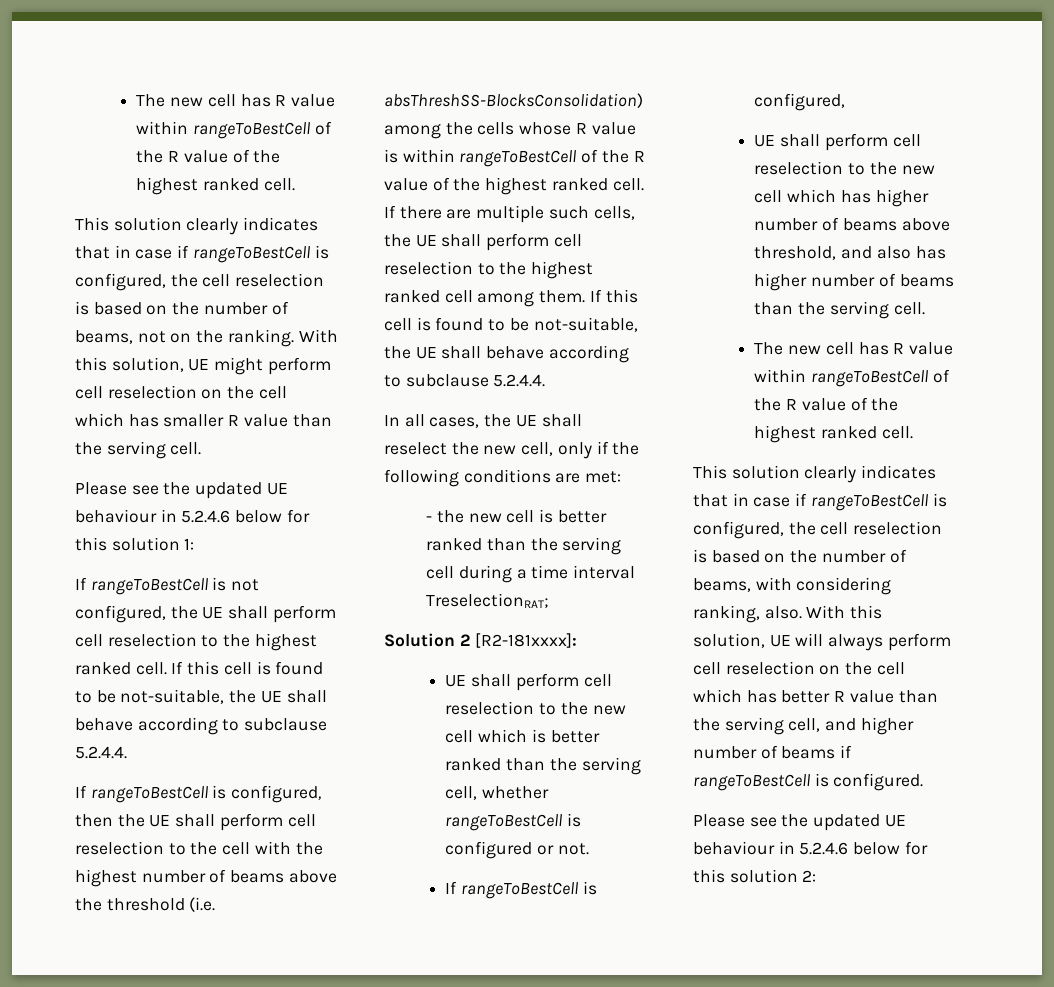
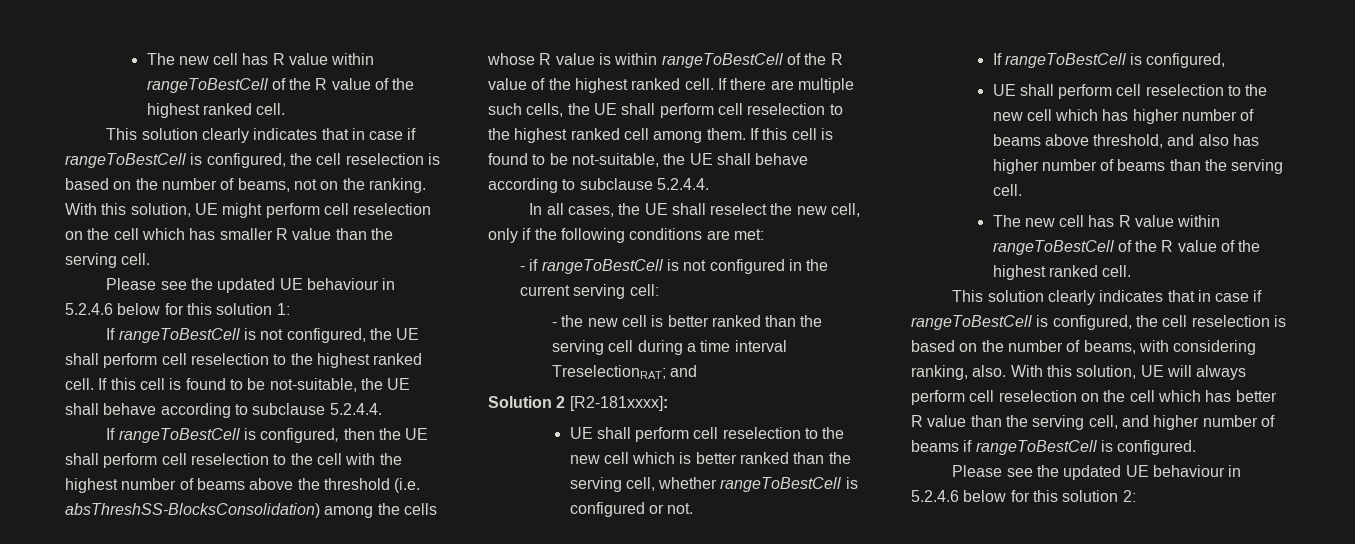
+ - if rangeToBestCell is not configured in the current serving cell:
- - the new cell is better ranked than the serving cell during a time interval TreselectionRAT;
+ - the new cell is better ranked than the serving cell during a time interval TreselectionRAT; and

